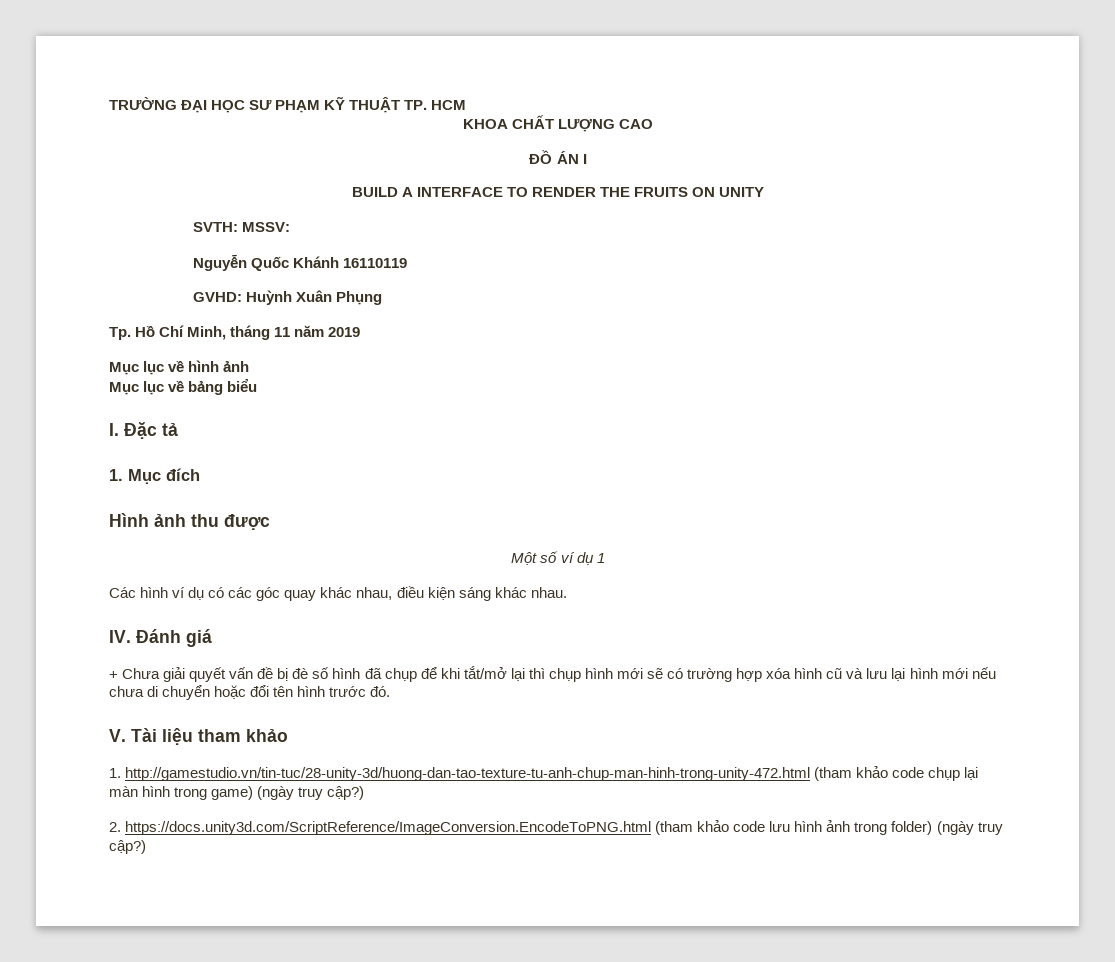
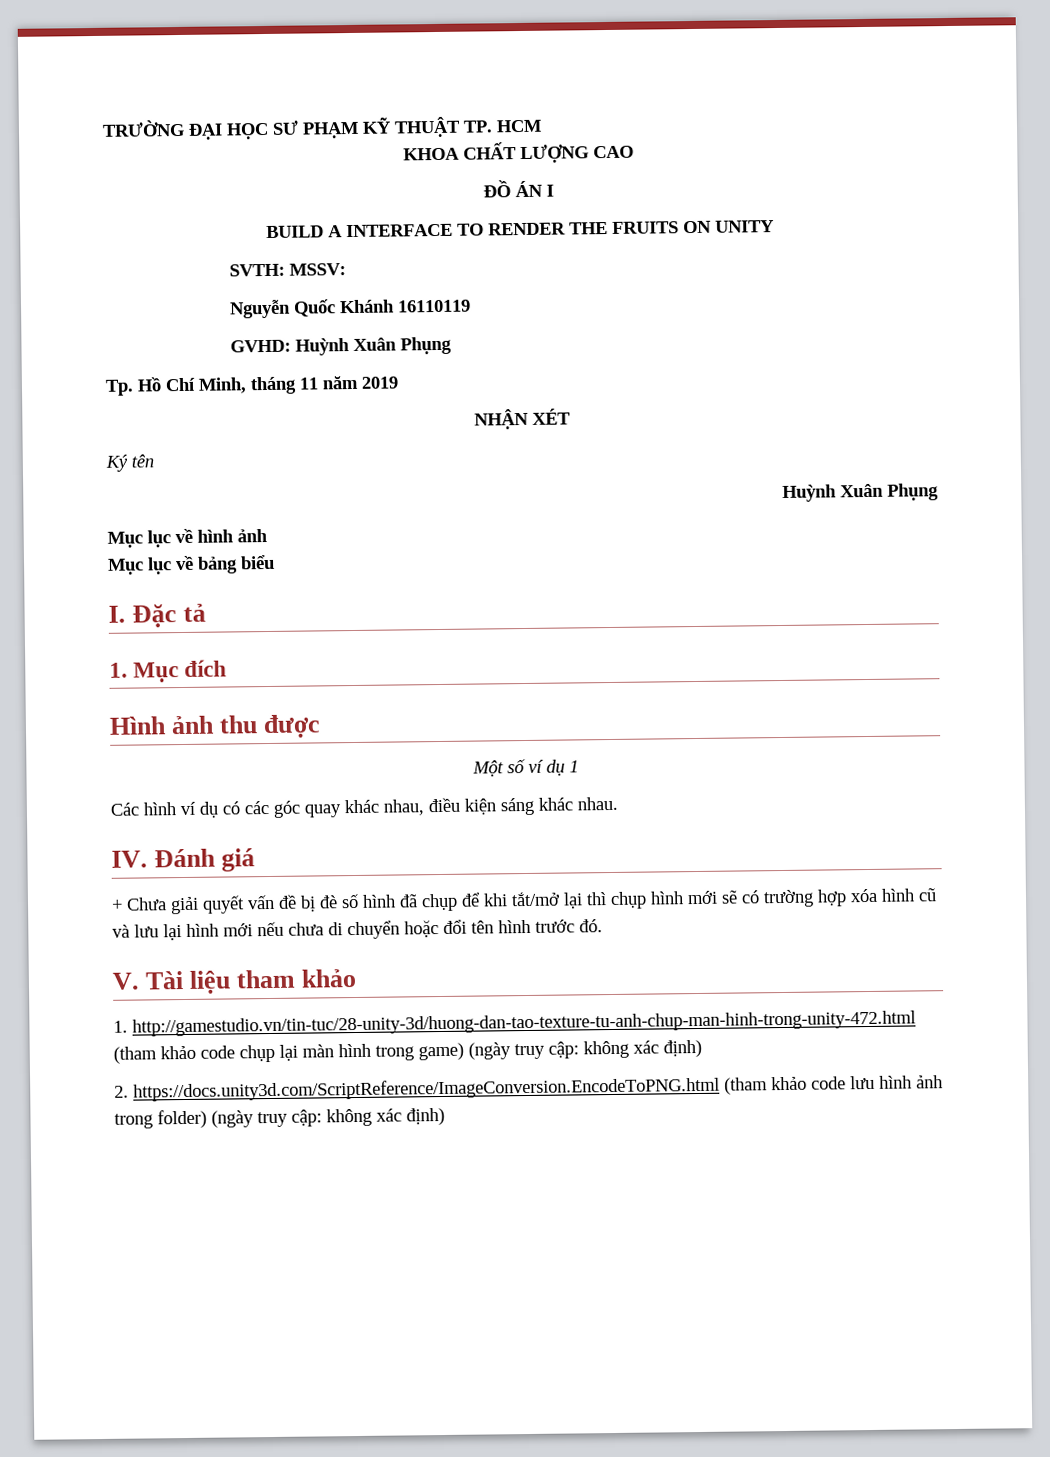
+ NHẬN XÉT
+ Ký tên
+ Huỳnh Xuân Phụng
- 1. http://gamestudio.vn/tin-tuc/28-unity-3d/huong-dan-tao-texture-tu-anh-chup-man-hinh-trong-unity-472.html (tham khảo code chụp lại màn hình trong game) (ngày truy cập?)
+ 1. http://gamestudio.vn/tin-tuc/28-unity-3d/huong-dan-tao-texture-tu-anh-chup-man-hinh-trong-unity-472.html (tham khảo code chụp lại màn hình trong game) (ngày truy cập: không xác định)
- 2. https://docs.unity3d.com/ScriptReference/ImageConversion.EncodeToPNG.html (tham khảo code lưu hình ảnh trong folder) (ngày truy cập?)
+ 2. https://docs.unity3d.com/ScriptReference/ImageConversion.EncodeToPNG.html (tham khảo code lưu hình ảnh trong folder) (ngày truy cập: không xác định)

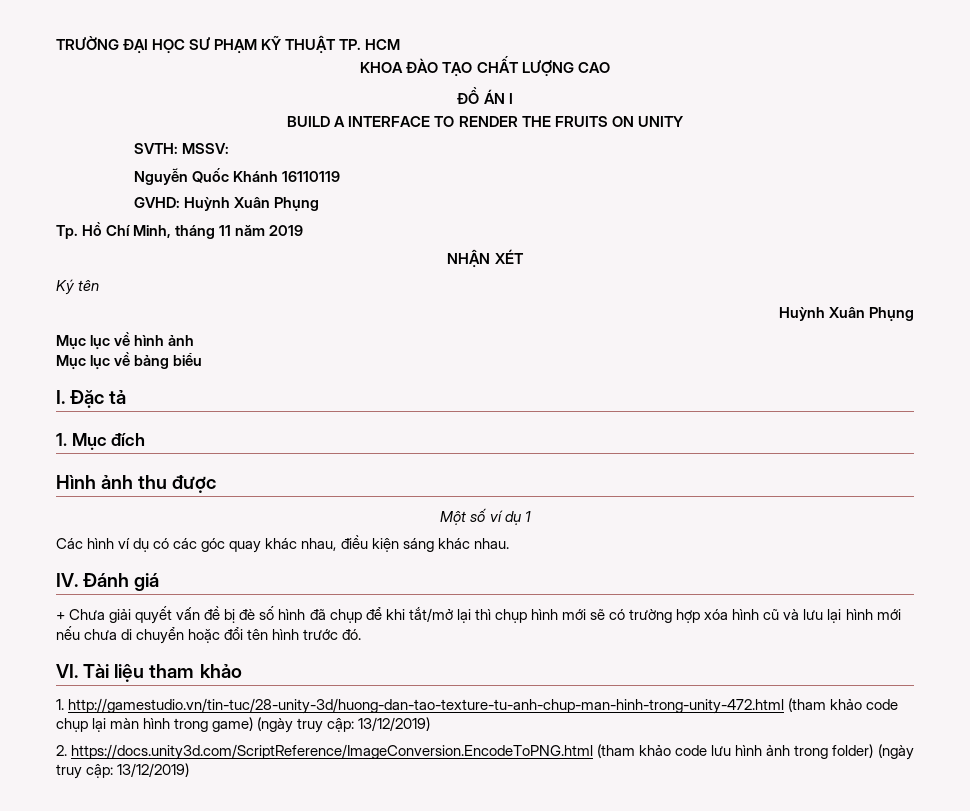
- KHOA CHẤT LƯỢNG CAO
+ KHOA ĐÀO TẠO CHẤT LƯỢNG CAO
- V. Tài liệu tham khảo
+ VI. Tài liệu tham khảo
- 1. http://gamestudio.vn/tin-tuc/28-unity-3d/huong-dan-tao-texture-tu-anh-chup-man-hinh-trong-unity-472.html (tham khảo code chụp lại màn hình trong game) (ngày truy cập: không xác định)
+ 1. http://gamestudio.vn/tin-tuc/28-unity-3d/huong-dan-tao-texture-tu-anh-chup-man-hinh-trong-unity-472.html (tham khảo code chụp lại màn hình trong game) (ngày truy cập: 13/12/2019)
- 2. https://docs.unity3d.com/ScriptReference/ImageConversion.EncodeToPNG.html (tham khảo code lưu hình ảnh trong folder) (ngày truy cập: không xác định)
+ 2. https://docs.unity3d.com/ScriptReference/ImageConversion.EncodeToPNG.html (tham khảo code lưu hình ảnh trong folder) (ngày truy cập: 13/12/2019)

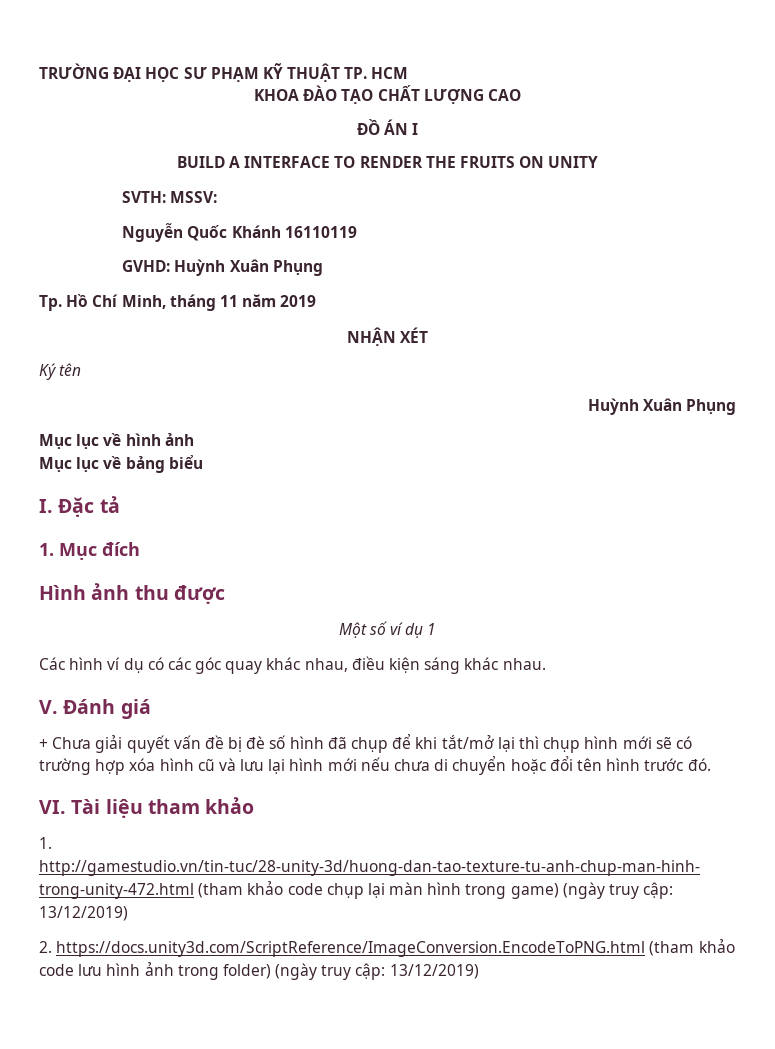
- IV. Đánh giá
+ V. Đánh giá

